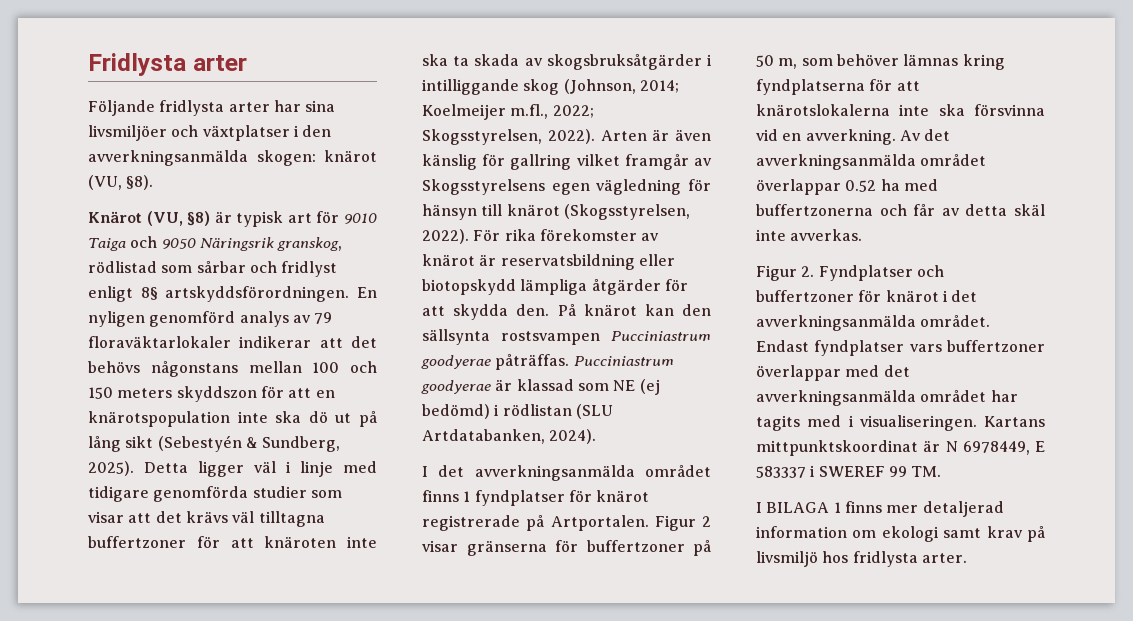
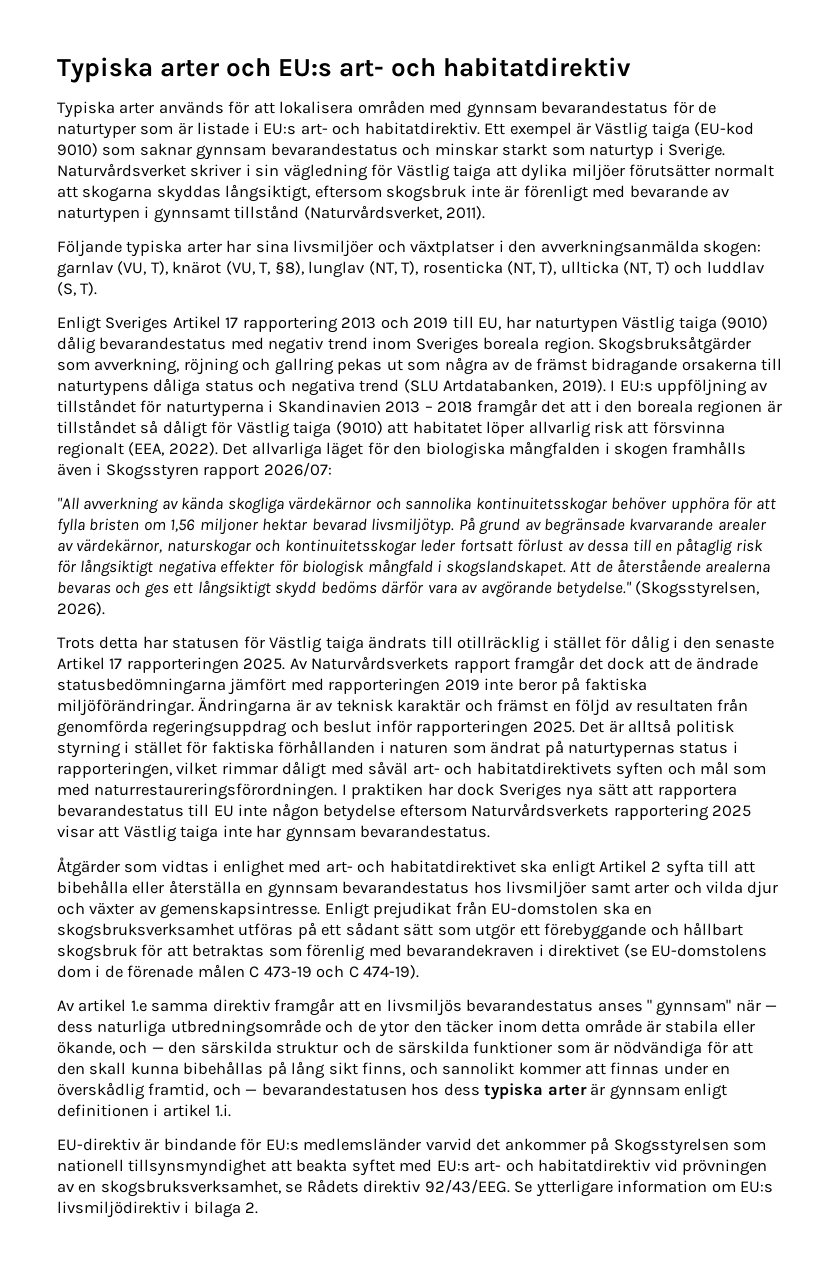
- Fridlysta arter
+ Typiska arter och EU:s art- och habitatdirektiv
+ Typiska arter används för att lokalisera områden med gynnsam bevarandestatus för de naturtyper som är listade i EU:s art- och habitatdirektiv. Ett exempel är Västlig taiga (EU-kod 9010) som saknar gynnsam bevarandestatus och minskar starkt som naturtyp i Sverige. Naturvårdsverket skriver i sin vägledning för Västlig taiga att dylika miljöer förutsätter normalt att skogarna skyddas långsiktigt, eftersom skogsbruk inte är förenligt med bevarande av naturtypen i gynnsamt tillstånd (Naturvårdsverket, 2011).
- Följande fridlysta arter har sina livsmiljöer och växtplatser i den avverkningsanmälda skogen: knärot (VU, §8).
- Knärot (VU, §8) är typisk art för 9010 Taiga och 9050 Näringsrik granskog, rödlistad som sårbar och fridlyst enligt 8§ artskyddsförordningen. En nyligen genomförd analys av 79 floraväktarlokaler indikerar att det behövs någonstans mellan 100 och 150 meters skyddszon för att en knärotspopulation inte ska dö ut på lång sikt (Sebestyén & Sundberg, 2025). Detta ligger väl i linje med tidigare genomförda studier som visar att det krävs väl tilltagna buffertzoner för att knäroten inte ska ta skada av skogsbruksåtgärder i intilliggande skog (Johnson, 2014; Koelmeijer m.fl., 2022; Skogsstyrelsen, 2022). Arten är även känslig för gallring vilket framgår av Skogsstyrelsens egen vägledning för hänsyn till knärot (Skogsstyrelsen, 2022). För rika förekomster av knärot är reservatsbildning eller biotopskydd lämpliga åtgärder för att skydda den. På knärot kan den sällsynta rostsvampen Pucciniastrum goodyerae påträffas. Pucciniastrum goodyerae är klassad som NE (ej bedömd) i rödlistan (SLU Artdatabanken, 2024).
- I det avverkningsanmälda området finns 1 fyndplatser för knärot registrerade på Artportalen. Figur 2 visar gränserna för buffertzoner på 50 m, som behöver lämnas kring fyndplatserna för att knärotslokalerna inte ska försvinna vid en avverkning. Av det avverkningsanmälda området överlappar 0.52 ha med buffertzonerna och får av detta skäl inte avverkas.
- Figur 2. Fyndplatser och buffertzoner för knärot i det avverkningsanmälda området. Endast fyndplatser vars buffertzoner överlappar med det avverkningsanmälda området har tagits med i visualiseringen. Kartans mittpunktskoordinat är N 6978449, E 583337 i SWEREF 99 TM.
- I BILAGA 1 finns mer detaljerad information om ekologi samt krav på livsmiljö hos fridlysta arter.
+ Följande typiska arter har sina livsmiljöer och växtplatser i den avverkningsanmälda skogen: garnlav (VU, T), knärot (VU, T, §8), lunglav (NT, T), rosenticka (NT, T), ullticka (NT, T) och luddlav (S, T).
+ Enligt Sveriges Artikel 17 rapportering 2013 och 2019 till EU, har naturtypen Västlig taiga (9010) dålig bevarandestatus med negativ trend inom Sveriges boreala region. Skogsbruksåtgärder som avverkning, röjning och gallring pekas ut som några av de främst bidragande orsakerna till naturtypens dåliga status och negativa trend (SLU Artdatabanken, 2019). I EU:s uppföljning av tillståndet för naturtyperna i Skandinavien 2013 – 2018 framgår det att i den boreala regionen är tillståndet så dåligt för Västlig taiga (9010) att habitatet löper allvarlig risk att försvinna regionalt (EEA, 2022). Det allvarliga läget för den biologiska mångfalden i skogen framhålls även i Skogsstyren rapport 2026/07:
+ "All avverkning av kända skogliga värdekärnor och sannolika kontinuitetsskogar behöver upphöra för att fylla bristen om 1,56 miljoner hektar bevarad livsmiljötyp. På grund av begränsade kvarvarande arealer av värdekärnor, naturskogar och kontinuitetsskogar leder fortsatt förlust av dessa till en påtaglig risk för långsiktigt negativa effekter för biologisk mångfald i skogslandskapet. Att de återstående arealerna bevaras och ges ett långsiktigt skydd bedöms därför vara av avgörande betydelse." (Skogsstyrelsen, 2026).
+ Trots detta har statusen för Västlig taiga ändrats till otillräcklig i stället för dålig i den senaste Artikel 17 rapporteringen 2025. Av Naturvårdsverkets rapport framgår det dock att de ändrade statusbedömningarna jämfört med rapporteringen 2019 inte beror på faktiska miljöförändringar. Ändringarna är av teknisk karaktär och främst en följd av resultaten från genomförda regeringsuppdrag och beslut inför rapporteringen 2025. Det är alltså politisk styrning i stället för faktiska förhållanden i naturen som ändrat på naturtypernas status i rapporteringen, vilket rimmar dåligt med såväl art- och habitatdirektivets syften och mål som med naturrestaureringsförordningen. I praktiken har dock Sveriges nya sätt att rapportera bevarandestatus till EU inte någon betydelse eftersom Naturvårdsverkets rapportering 2025 visar att Västlig taiga inte har gynnsam bevarandestatus.
+ Åtgärder som vidtas i enlighet med art- och habitatdirektivet ska enligt Artikel 2 syfta till att bibehålla eller återställa en gynnsam bevarandestatus hos livsmiljöer samt arter och vilda djur och växter av gemenskapsintresse. Enligt prejudikat från EU-domstolen ska en skogsbruksverksamhet utföras på ett sådant sätt som utgör ett förebyggande och hållbart skogsbruk för att betraktas som förenlig med bevarandekraven i direktivet (se EU-domstolens dom i de förenade målen C 473-19 och C 474-19).
+ Av artikel 1.e samma direktiv framgår att en livsmiljös bevarandestatus anses " gynnsam" när — dess naturliga utbredningsområde och de ytor den täcker inom detta område är stabila eller ökande, och — den särskilda struktur och de särskilda funktioner som är nödvändiga för att den skall kunna bibehållas på lång sikt finns, och sannolikt kommer att finnas under en överskådlig framtid, och — bevarandestatusen hos dess typiska arter är gynnsam enligt definitionen i artikel 1.i.
+ EU-direktiv är bindande för EU:s medlemsländer varvid det ankommer på Skogsstyrelsen som nationell tillsynsmyndighet att beakta syftet med EU:s art- och habitatdirektiv vid prövningen av en skogsbruksverksamhet, se Rådets direktiv 92/43/EEG. Se ytterligare information om EU:s livsmiljödirektiv i bilaga 2.

